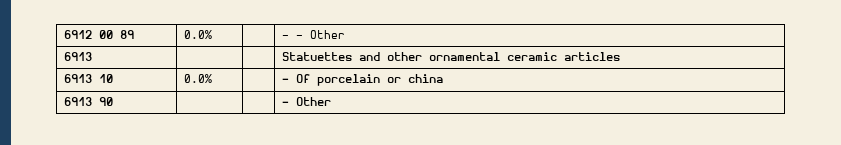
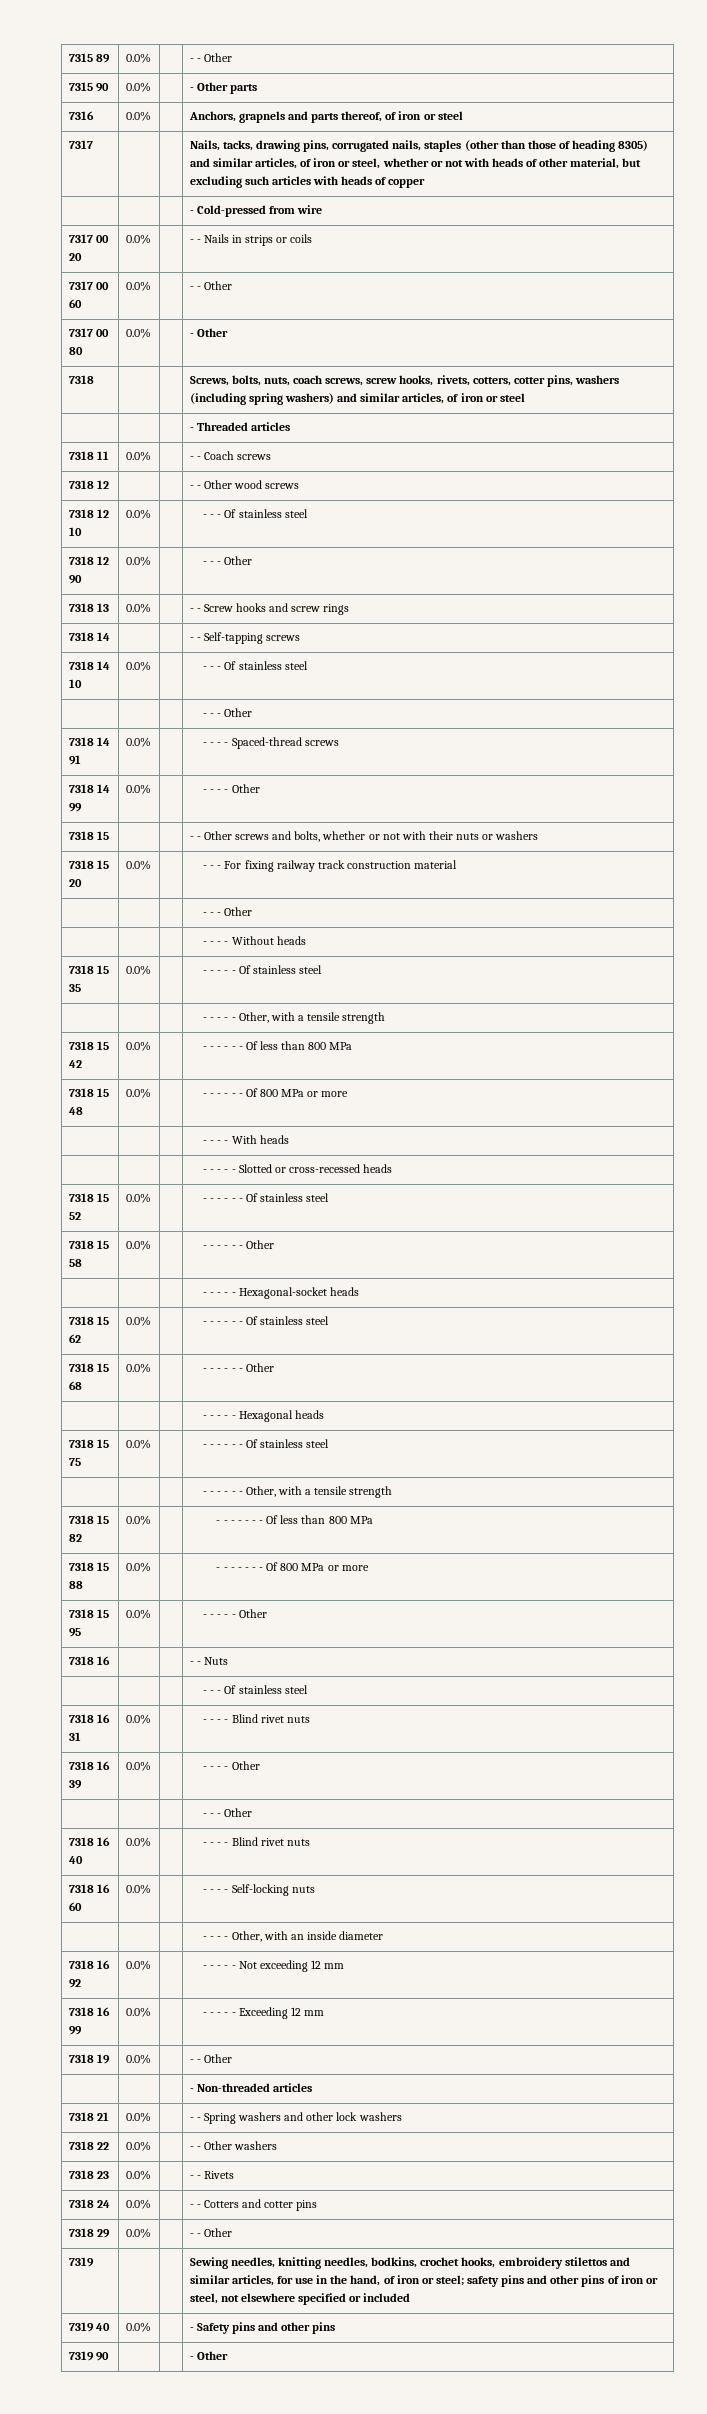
- 6912 00 89 | 0.0% | | - - Other
+ 7315 89 | 0.0% | | - - Other
- 6913 | | | Statuettes and other ornamental ceramic articles
- 6913 10 | 0.0% | | - Of porcelain or china
- 6913 90 | | | - Other
+ 7315 90 | 0.0% | | - Other parts
+ 7316 | 0.0% | | Anchors, grapnels and parts thereof, of iron or steel
+ 7317 | | | Nails, tacks, drawing pins, corrugated nails, staples (other than those of heading 8305) and similar articles, of iron or steel, whether or not with heads of other material, but excluding such articles with heads of copper
+ | | | - Cold-pressed from wire
+ 7317 00 20 | 0.0% | | - - Nails in strips or coils
+ 7317 00 60 | 0.0% | | - - Other
+ 7317 00 80 | 0.0% | | - Other
+ 7318 | | | Screws, bolts, nuts, coach screws, screw hooks, rivets, cotters, cotter pins, washers (including spring washers) and similar articles, of iron or steel
+ | | | - Threaded articles
+ 7318 11 | 0.0% | | - - Coach screws
+ 7318 12 | | | - - Other wood screws
+ 7318 12 10 | 0.0% | | - - - Of stainless steel
+ 7318 12 90 | 0.0% | | - - - Other
+ 7318 13 | 0.0% | | - - Screw hooks and screw rings
+ 7318 14 | | | - - Self-tapping screws
+ 7318 14 10 | 0.0% | | - - - Of stainless steel
+ | | | - - - Other
+ 7318 14 91 | 0.0% | | - - - - Spaced-thread screws
+ 7318 14 99 | 0.0% | | - - - - Other
+ 7318 15 | | | - - Other screws and bolts, whether or not with their nuts or washers
+ 7318 15 20 | 0.0% | | - - - For fixing railway track construction material
+ | | | - - - Other
+ | | | - - - - Without heads
+ 7318 15 35 | 0.0% | | - - - - - Of stainless steel
+ | | | - - - - - Other, with a tensile strength
+ 7318 15 42 | 0.0% | | - - - - - - Of less than 800 MPa
+ 7318 15 48 | 0.0% | | - - - - - - Of 800 MPa or more
+ | | | - - - - With heads
+ | | | - - - - - Slotted or cross-recessed heads
+ 7318 15 52 | 0.0% | | - - - - - - Of stainless steel
+ 7318 15 58 | 0.0% | | - - - - - - Other
+ | | | - - - - - Hexagonal-socket heads
+ 7318 15 62 | 0.0% | | - - - - - - Of stainless steel
+ 7318 15 68 | 0.0% | | - - - - - - Other
+ | | | - - - - - Hexagonal heads
+ 7318 15 75 | 0.0% | | - - - - - - Of stainless steel
+ | | | - - - - - - Other, with a tensile strength
+ 7318 15 82 | 0.0% | | - - - - - - - Of less than 800 MPa
+ 7318 15 88 | 0.0% | | - - - - - - - Of 800 MPa or more
+ 7318 15 95 | 0.0% | | - - - - - Other
+ 7318 16 | | | - - Nuts
+ | | | - - - Of stainless steel
+ 7318 16 31 | 0.0% | | - - - - Blind rivet nuts
+ 7318 16 39 | 0.0% | | - - - - Other
+ | | | - - - Other
+ 7318 16 40 | 0.0% | | - - - - Blind rivet nuts
+ 7318 16 60 | 0.0% | | - - - - Self-locking nuts
+ | | | - - - - Other, with an inside diameter
+ 7318 16 92 | 0.0% | | - - - - - Not exceeding 12 mm
+ 7318 16 99 | 0.0% | | - - - - - Exceeding 12 mm
+ 7318 19 | 0.0% | | - - Other
+ | | | - Non-threaded articles
+ 7318 21 | 0.0% | | - - Spring washers and other lock washers
+ 7318 22 | 0.0% | | - - Other washers
+ 7318 23 | 0.0% | | - - Rivets
+ 7318 24 | 0.0% | | - - Cotters and cotter pins
+ 7318 29 | 0.0% | | - - Other
+ 7319 | | | Sewing needles, knitting needles, bodkins, crochet hooks, embroidery stilettos and similar articles, for use in the hand, of iron or steel; safety pins and other pins of iron or steel, not elsewhere specified or included
+ 7319 40 | 0.0% | | - Safety pins and other pins
+ 7319 90 | | | - Other

